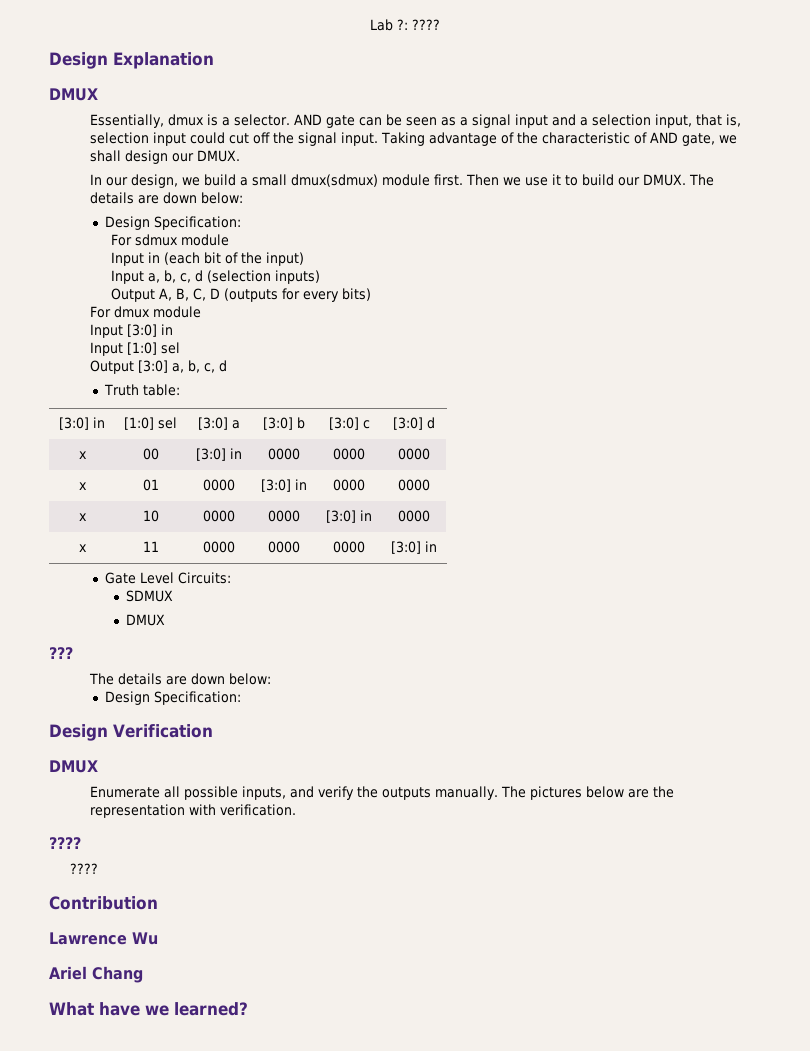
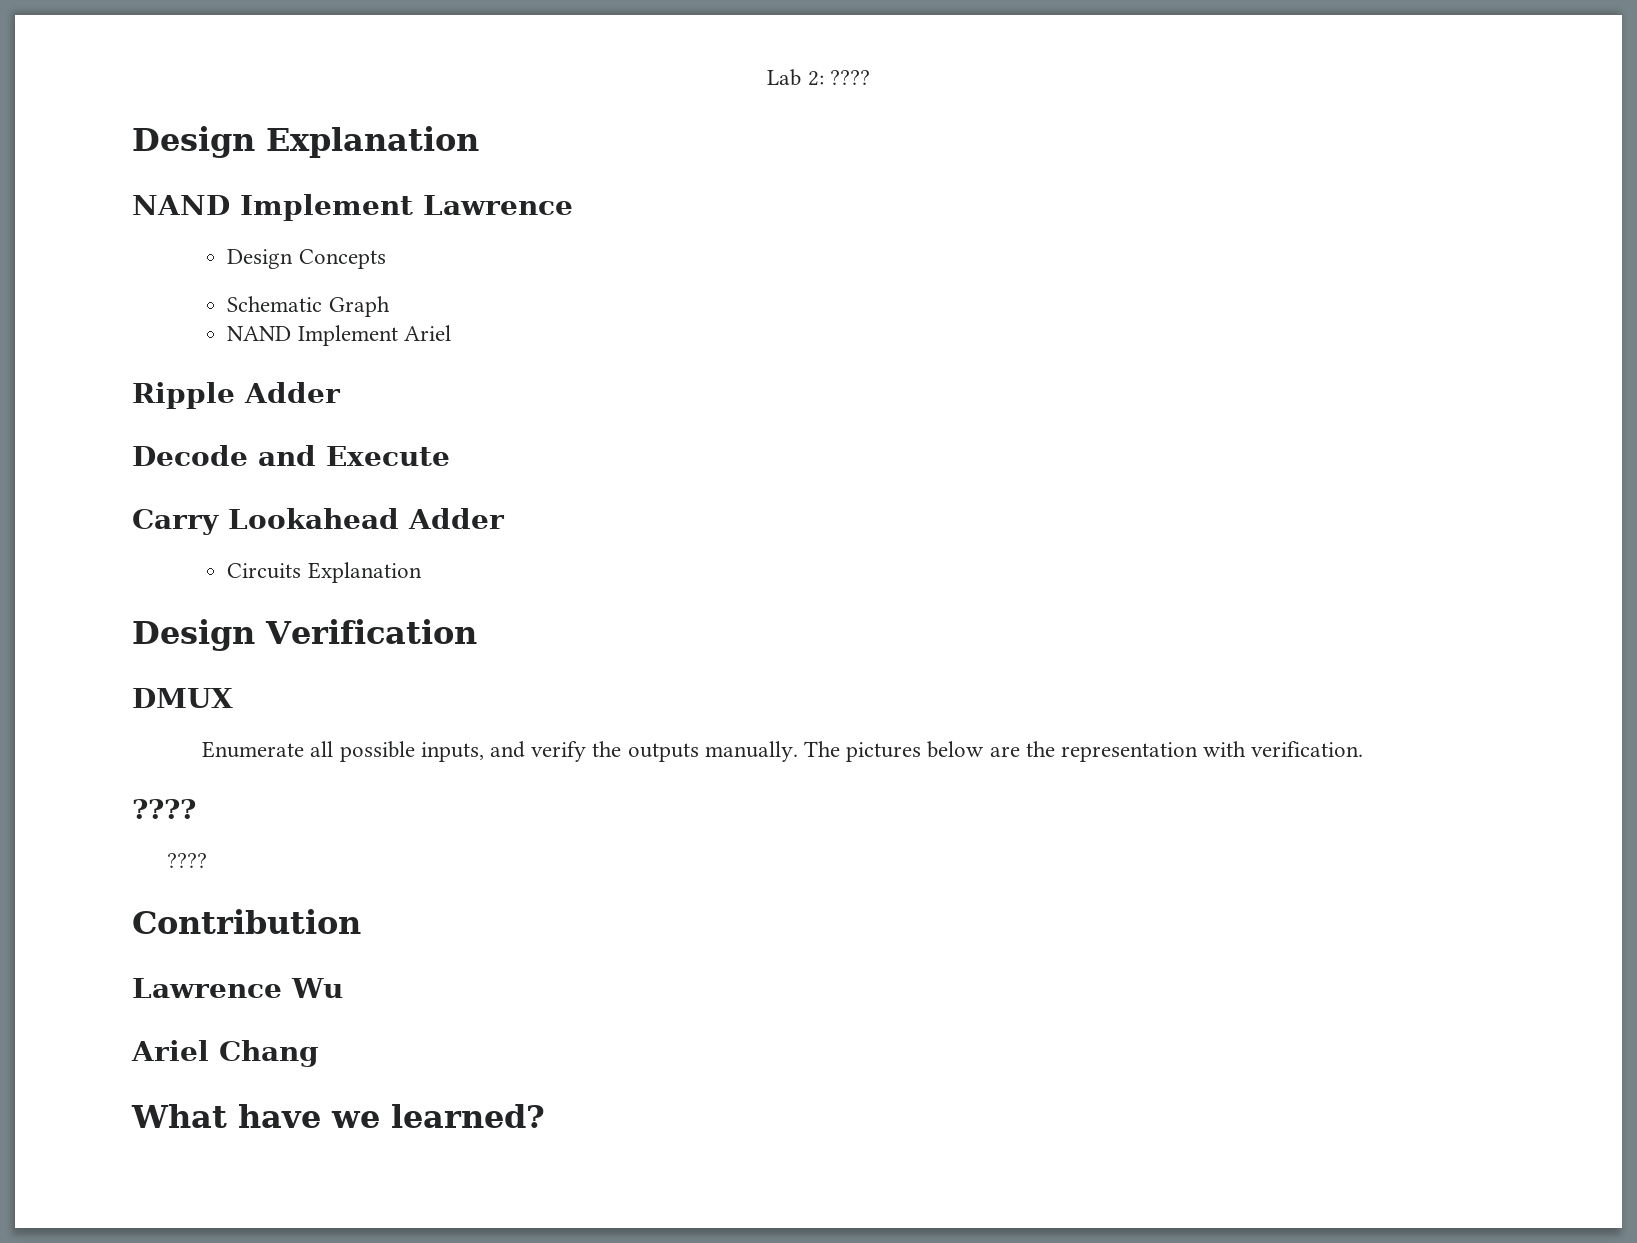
- Lab ?: ????
+ Lab 2: ????
  Design Explanation
- DMUX
- Essentially, dmux is a selector. AND gate can be seen as a signal input and a selection input, that is, selection input could cut off the signal input. Taking advantage of the characteristic of AND gate, we shall design our DMUX.
- In our design, we build a small dmux(sdmux) module first. Then we use it to build our DMUX. The details are down below:
- Design Specification:
- For sdmux module
- Input in (each bit of the input)
- Input a, b, c, d (selection inputs)
- Output A, B, C, D (outputs for every bits)
- For dmux module
- Input [3:0] in
- Input [1:0] sel
- Output [3:0] a, b, c, d
- Truth table:
- [3:0] in | [1:0] sel | [3:0] a | [3:0] b | [3:0] c | [3:0] d
- x | 00 | [3:0] in | 0000 | 0000 | 0000
- x | 01 | 0000 | [3:0] in | 0000 | 0000
- x | 10 | 0000 | 0000 | [3:0] in | 0000
- x | 11 | 0000 | 0000 | 0000 | [3:0] in
- Gate Level Circuits:
- SDMUX
- DMUX
- ???
- The details are down below:
- Design Specification:
+ NAND Implement Lawrence
+ Design Concepts
+ Schematic Graph
+ NAND Implement Ariel
+ Ripple Adder
+ Decode and Execute
+ Carry Lookahead Adder
+ Circuits Explanation

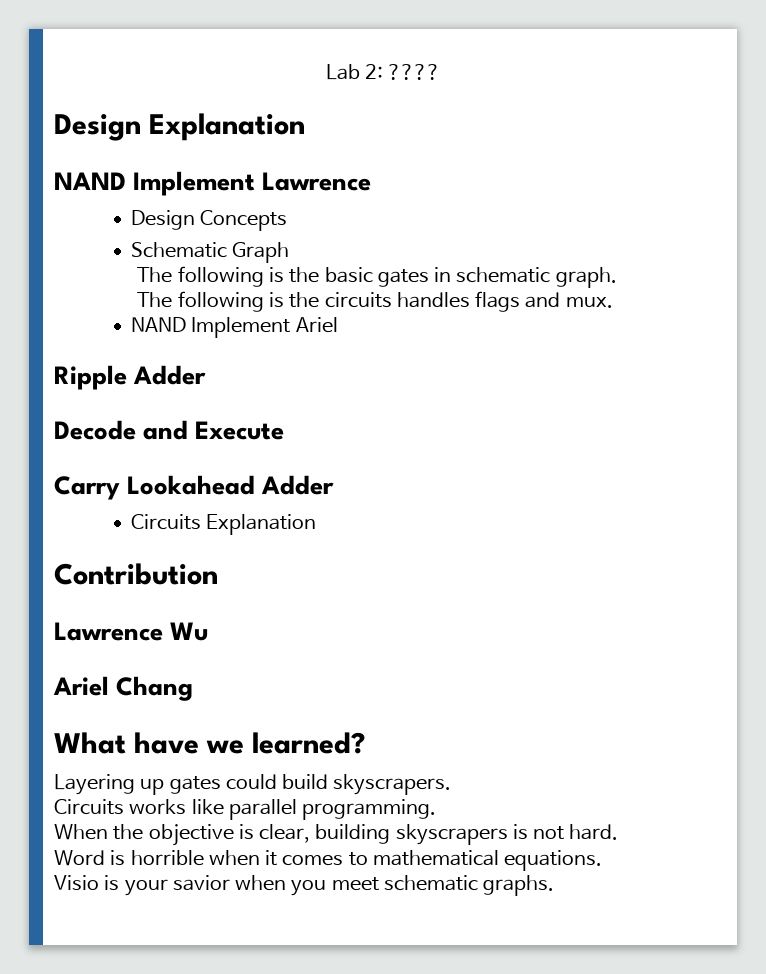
+ The following is the basic gates in schematic graph.
+ The following is the circuits handles flags and mux.
- Design Verification
- DMUX
- Enumerate all possible inputs, and verify the outputs manually. The pictures below are the representation with verification.
- ????
- ????
+ Layering up gates could build skyscrapers.
+ Circuits works like parallel programming.
+ When the objective is clear, building skyscrapers is not hard.
+ Word is horrible when it comes to mathematical equations.
+ Visio is your savior when you meet schematic graphs.

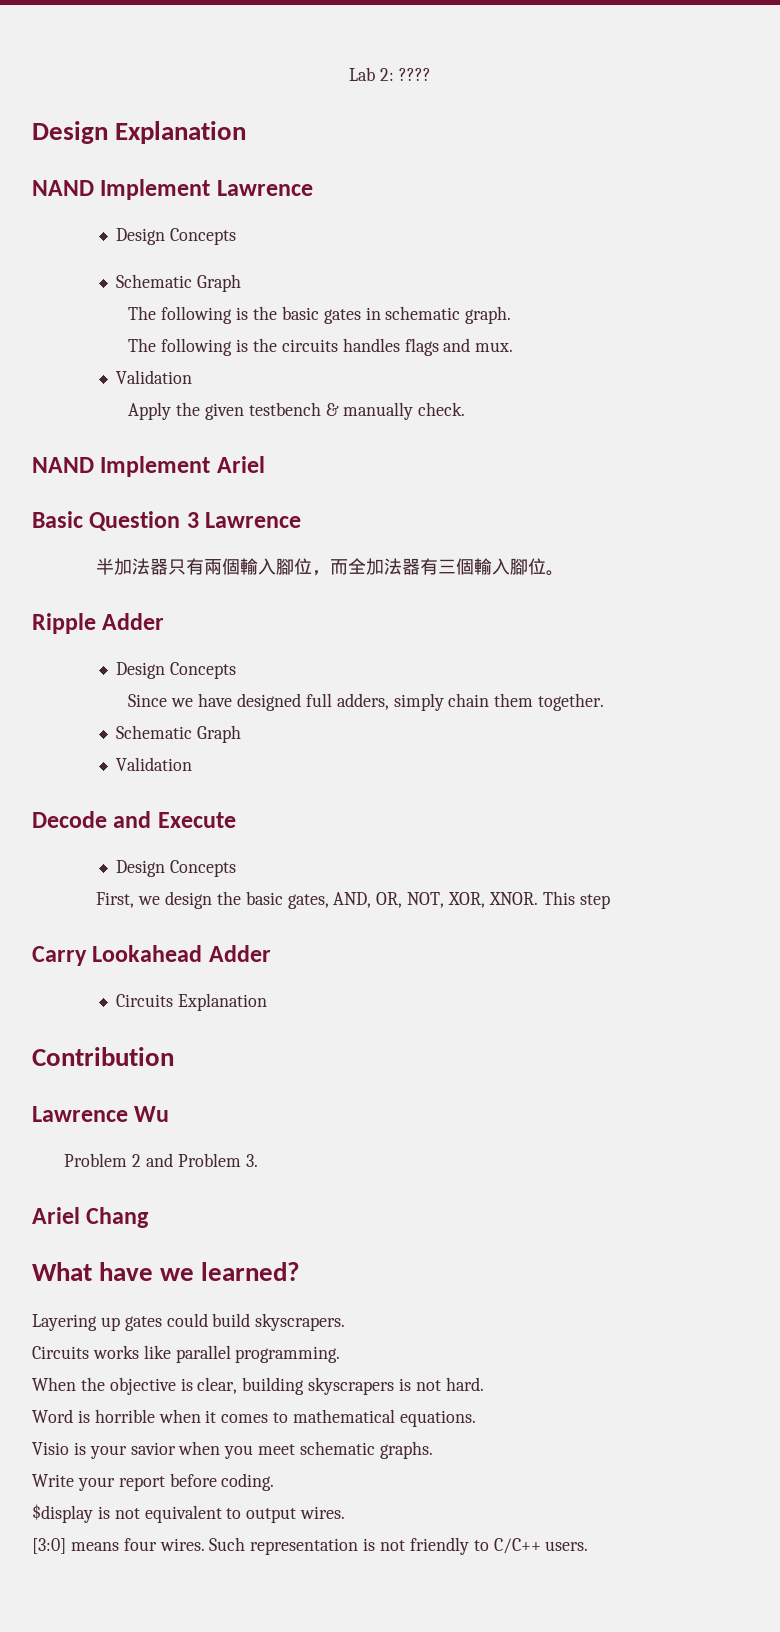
  The following is the circuits handles flags and mux.
+ Validation
+ Apply the given testbench & manually check.
  NAND Implement Ariel
+ Basic Question 3 Lawrence
+ 半加法器只有兩個輸入腳位，而全加法器有三個輸入腳位。
  Ripple Adder
+ Design Concepts
+ Since we have designed full adders, simply chain them together.
+ Schematic Graph
+ Validation
  Decode and Execute
+ Design Concepts
+ First, we design the basic gates, AND, OR, NOT, XOR, XNOR. This step
+ Problem 2 and Problem 3.
+ Write your report before coding.
+ $display is not equivalent to output wires.
+ [3:0] means four wires. Such representation is not friendly to C/C++ users.

